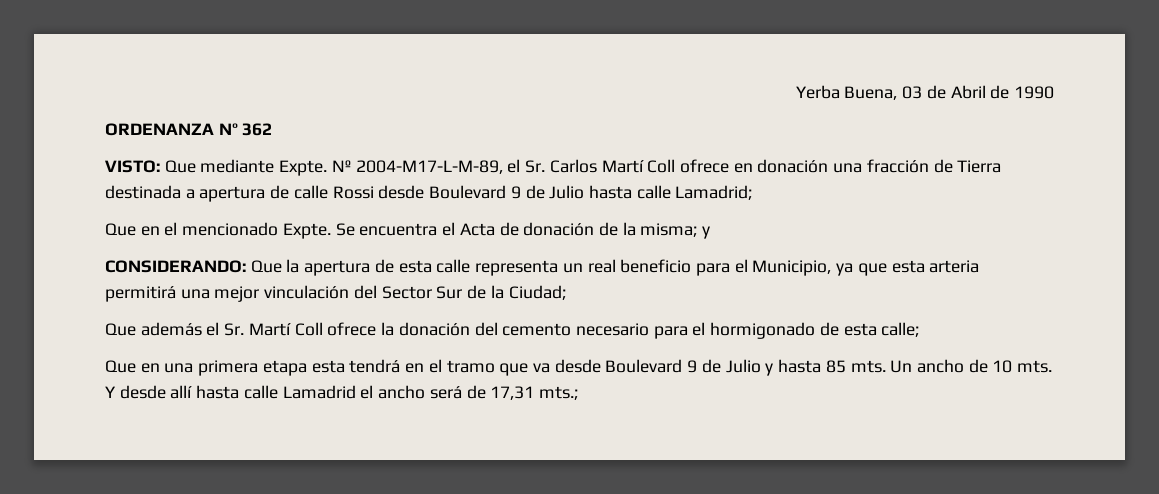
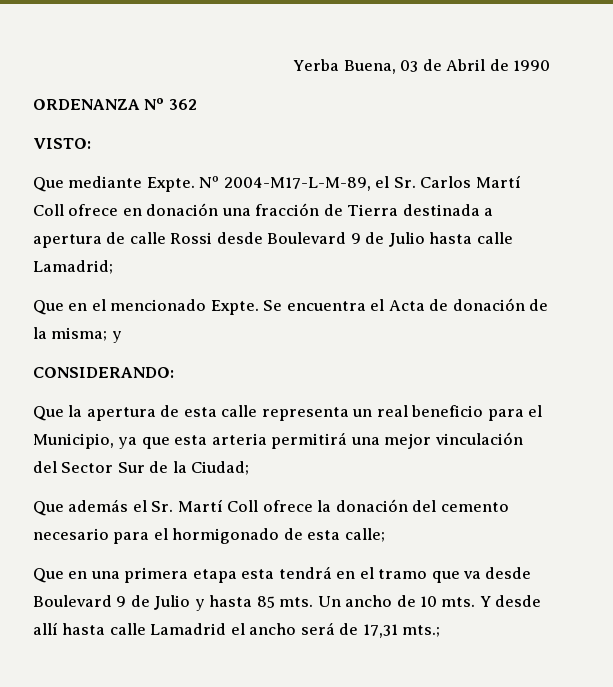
- VISTO: Que mediante Expte.
+ VISTO:
+ Que mediante Expte.
- CONSIDERANDO: Que la apertura de esta calle representa un real beneficio para el Municipio, ya que esta arteria permitirá una mejor vinculación del Sector Sur de la Ciudad;
+ CONSIDERANDO:
+ Que la apertura de esta calle representa un real beneficio para el Municipio, ya que esta arteria permitirá una mejor vinculación del Sector Sur de la Ciudad;

